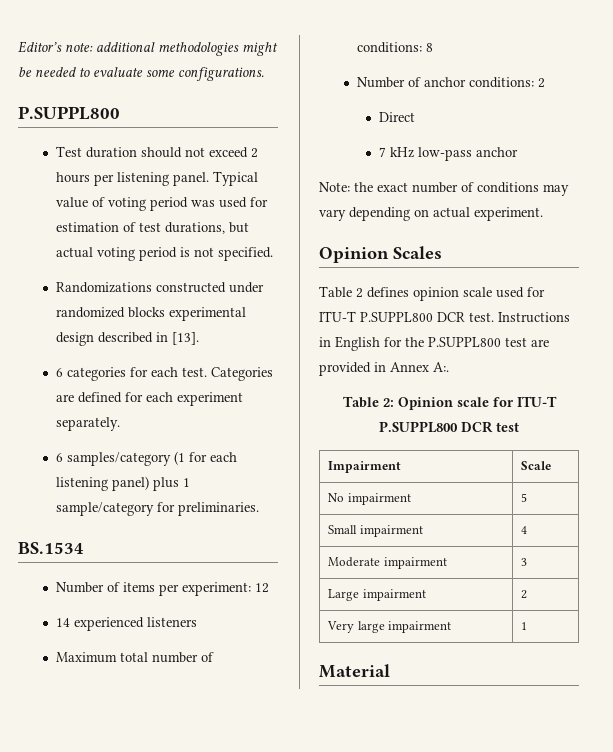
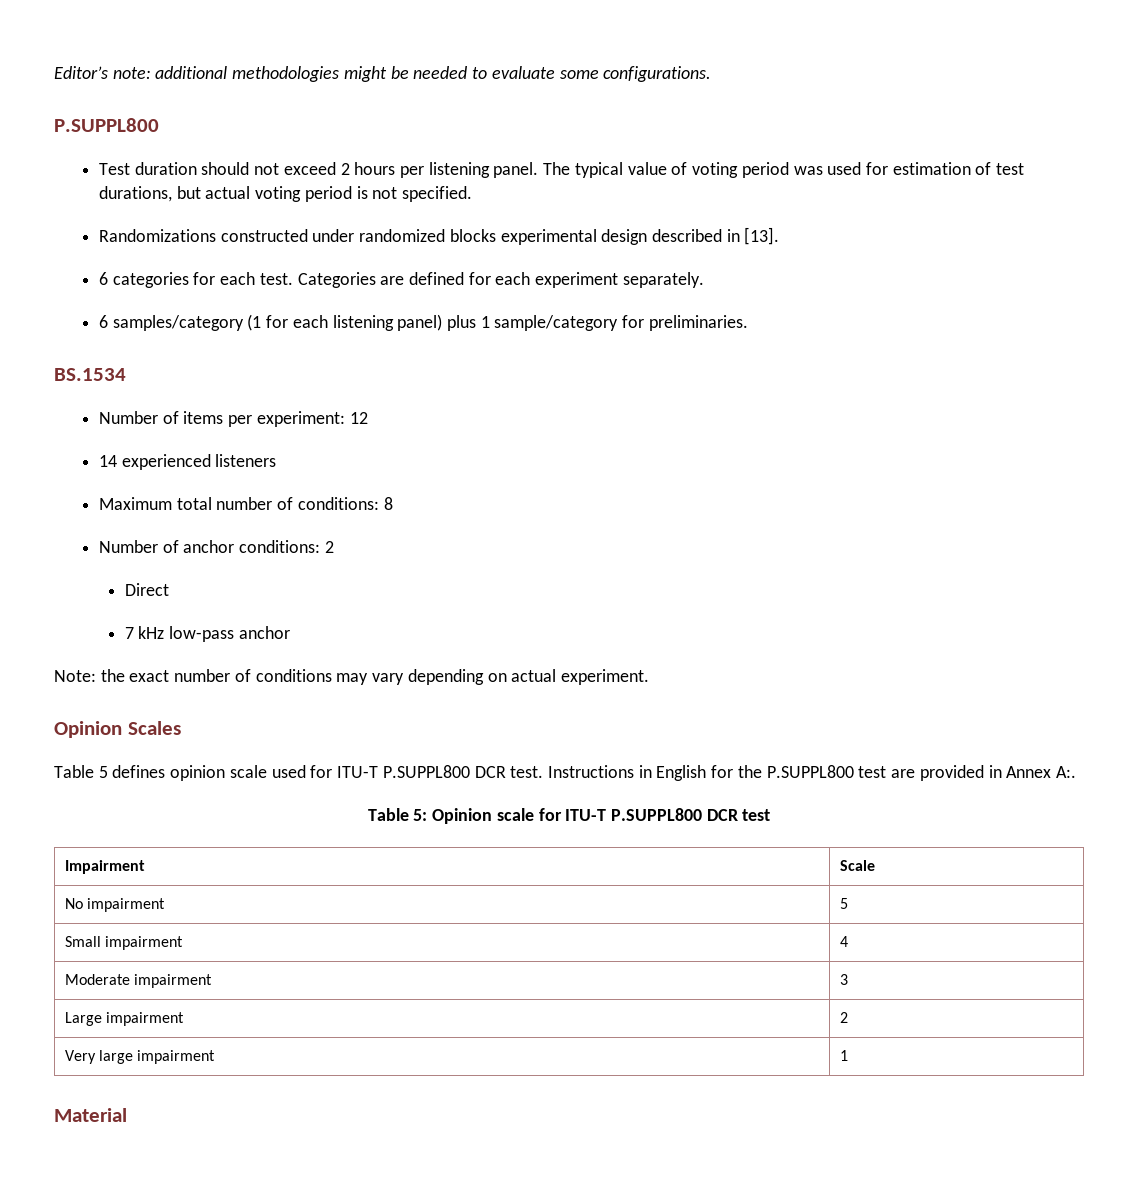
- Typical value of voting period was used for estimation of test durations, but actual voting period is not specified.
+ The typical value of voting period was used for estimation of test durations, but actual voting period is not specified.
- Table 2 defines opinion scale used for ITU-T P.SUPPL800 DCR test.
+ Table 5 defines opinion scale used for ITU-T P.SUPPL800 DCR test.
- Table 2: Opinion scale for ITU-T P.SUPPL800 DCR test
+ Table 5: Opinion scale for ITU-T P.SUPPL800 DCR test

